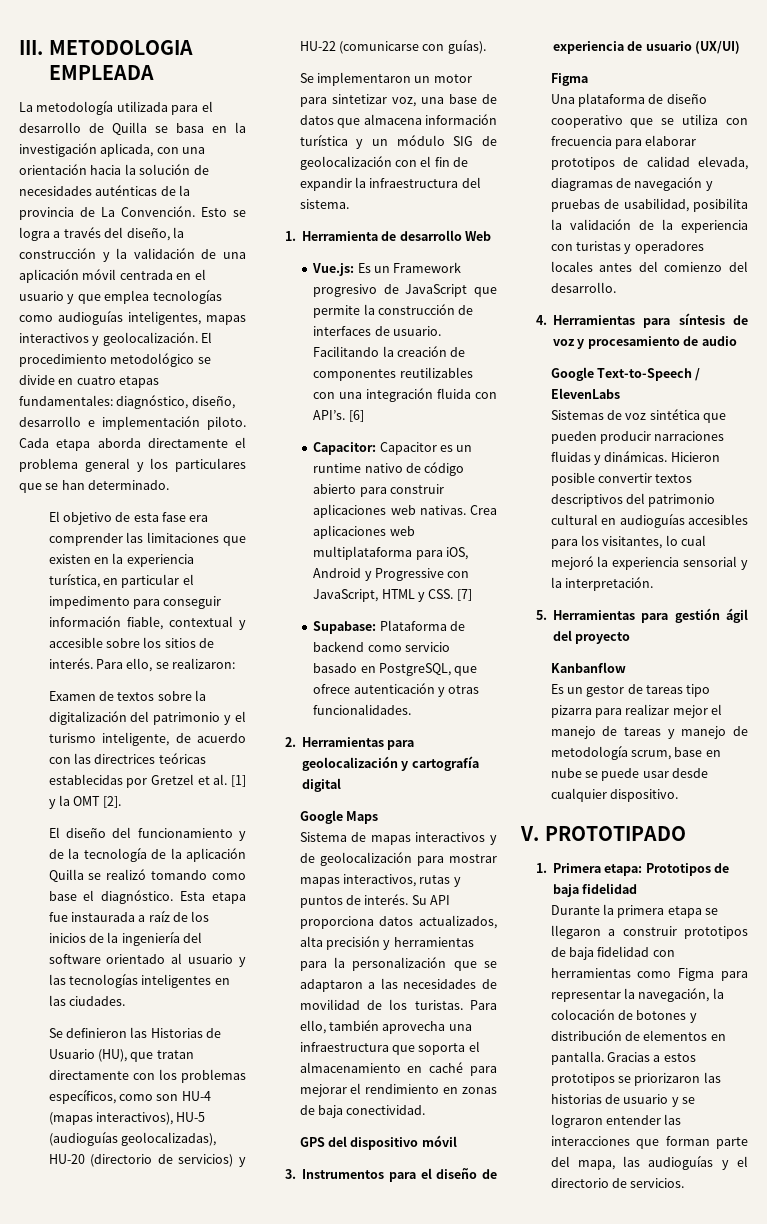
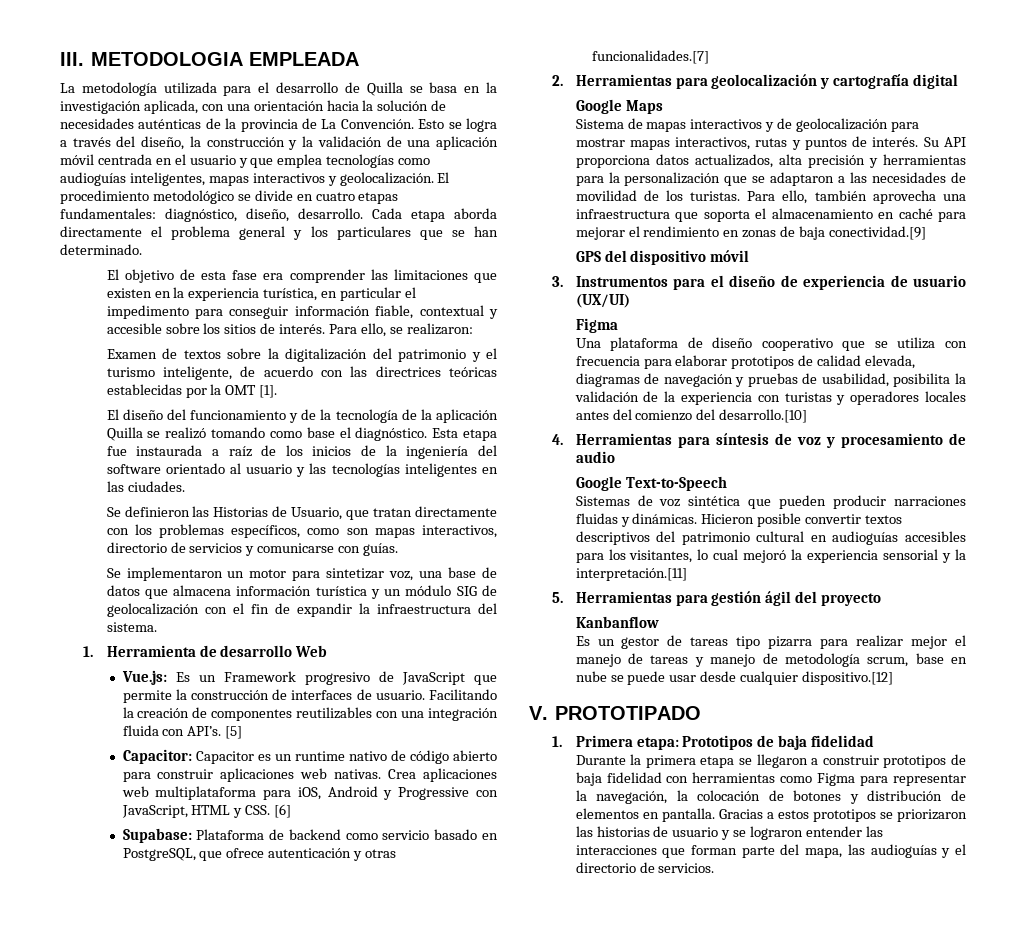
- El procedimiento metodológico se divide en cuatro etapas fundamentales: diagnóstico, diseño, desarrollo e implementación piloto.
+ El procedimiento metodológico se divide en cuatro etapas fundamentales: diagnóstico, diseño, desarrollo.
- Examen de textos sobre la digitalización del patrimonio y el turismo inteligente, de acuerdo con las directrices teóricas establecidas por Gretzel et al. [1] y la OMT [2].
+ Examen de textos sobre la digitalización del patrimonio y el turismo inteligente, de acuerdo con las directrices teóricas establecidas por la OMT [1].
- Se definieron las Historias de Usuario (HU), que tratan directamente con los problemas específicos, como son HU-4 (mapas interactivos), HU-5 (audioguías geolocalizadas), HU-20 (directorio de servicios) y HU-22 (comunicarse con guías).
+ Se definieron las Historias de Usuario, que tratan directamente con los problemas específicos, como son mapas interactivos, directorio de servicios y comunicarse con guías.
- [6]
+ [5]
- Crea aplicaciones web multiplataforma para iOS, Android y Progressive con JavaScript, HTML y CSS. [7]
+ Crea aplicaciones web multiplataforma para iOS, Android y Progressive con JavaScript, HTML y CSS. [6]
- Supabase: Plataforma de backend como servicio basado en PostgreSQL, que ofrece autenticación y otras funcionalidades.
+ Supabase: Plataforma de backend como servicio basado en PostgreSQL, que ofrece autenticación y otras funcionalidades.[7]
- Para ello, también aprovecha una infraestructura que soporta el almacenamiento en caché para mejorar el rendimiento en zonas de baja conectividad.
+ Para ello, también aprovecha una infraestructura que soporta el almacenamiento en caché para mejorar el rendimiento en zonas de baja conectividad.[9]
- Una plataforma de diseño cooperativo que se utiliza con frecuencia para elaborar prototipos de calidad elevada, diagramas de navegación y pruebas de usabilidad, posibilita la validación de la experiencia con turistas y operadores locales antes del comienzo del desarrollo.
+ Una plataforma de diseño cooperativo que se utiliza con frecuencia para elaborar prototipos de calidad elevada, diagramas de navegación y pruebas de usabilidad, posibilita la validación de la experiencia con turistas y operadores locales antes del comienzo del desarrollo.[10]
- Google Text-to-Speech / ElevenLabs
+ Google Text-to-Speech
- Hicieron posible convertir textos descriptivos del patrimonio cultural en audioguías accesibles para los visitantes, lo cual mejoró la experiencia sensorial y la interpretación.
+ Hicieron posible convertir textos descriptivos del patrimonio cultural en audioguías accesibles para los visitantes, lo cual mejoró la experiencia sensorial y la interpretación.[11]
- Es un gestor de tareas tipo pizarra para realizar mejor el manejo de tareas y manejo de metodología scrum, base en nube se puede usar desde cualquier dispositivo.
+ Es un gestor de tareas tipo pizarra para realizar mejor el manejo de tareas y manejo de metodología scrum, base en nube se puede usar desde cualquier dispositivo.[12]

